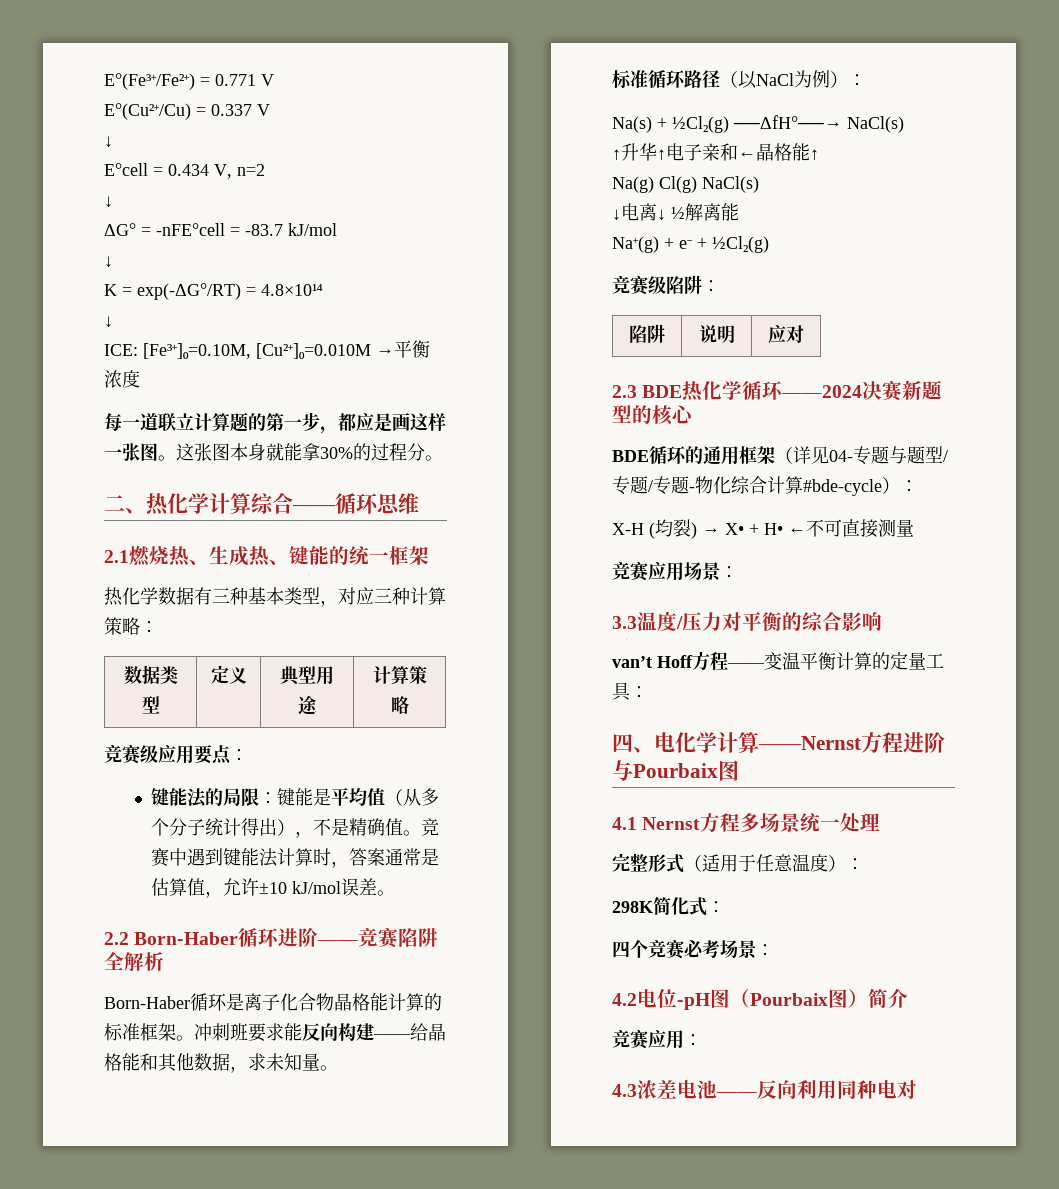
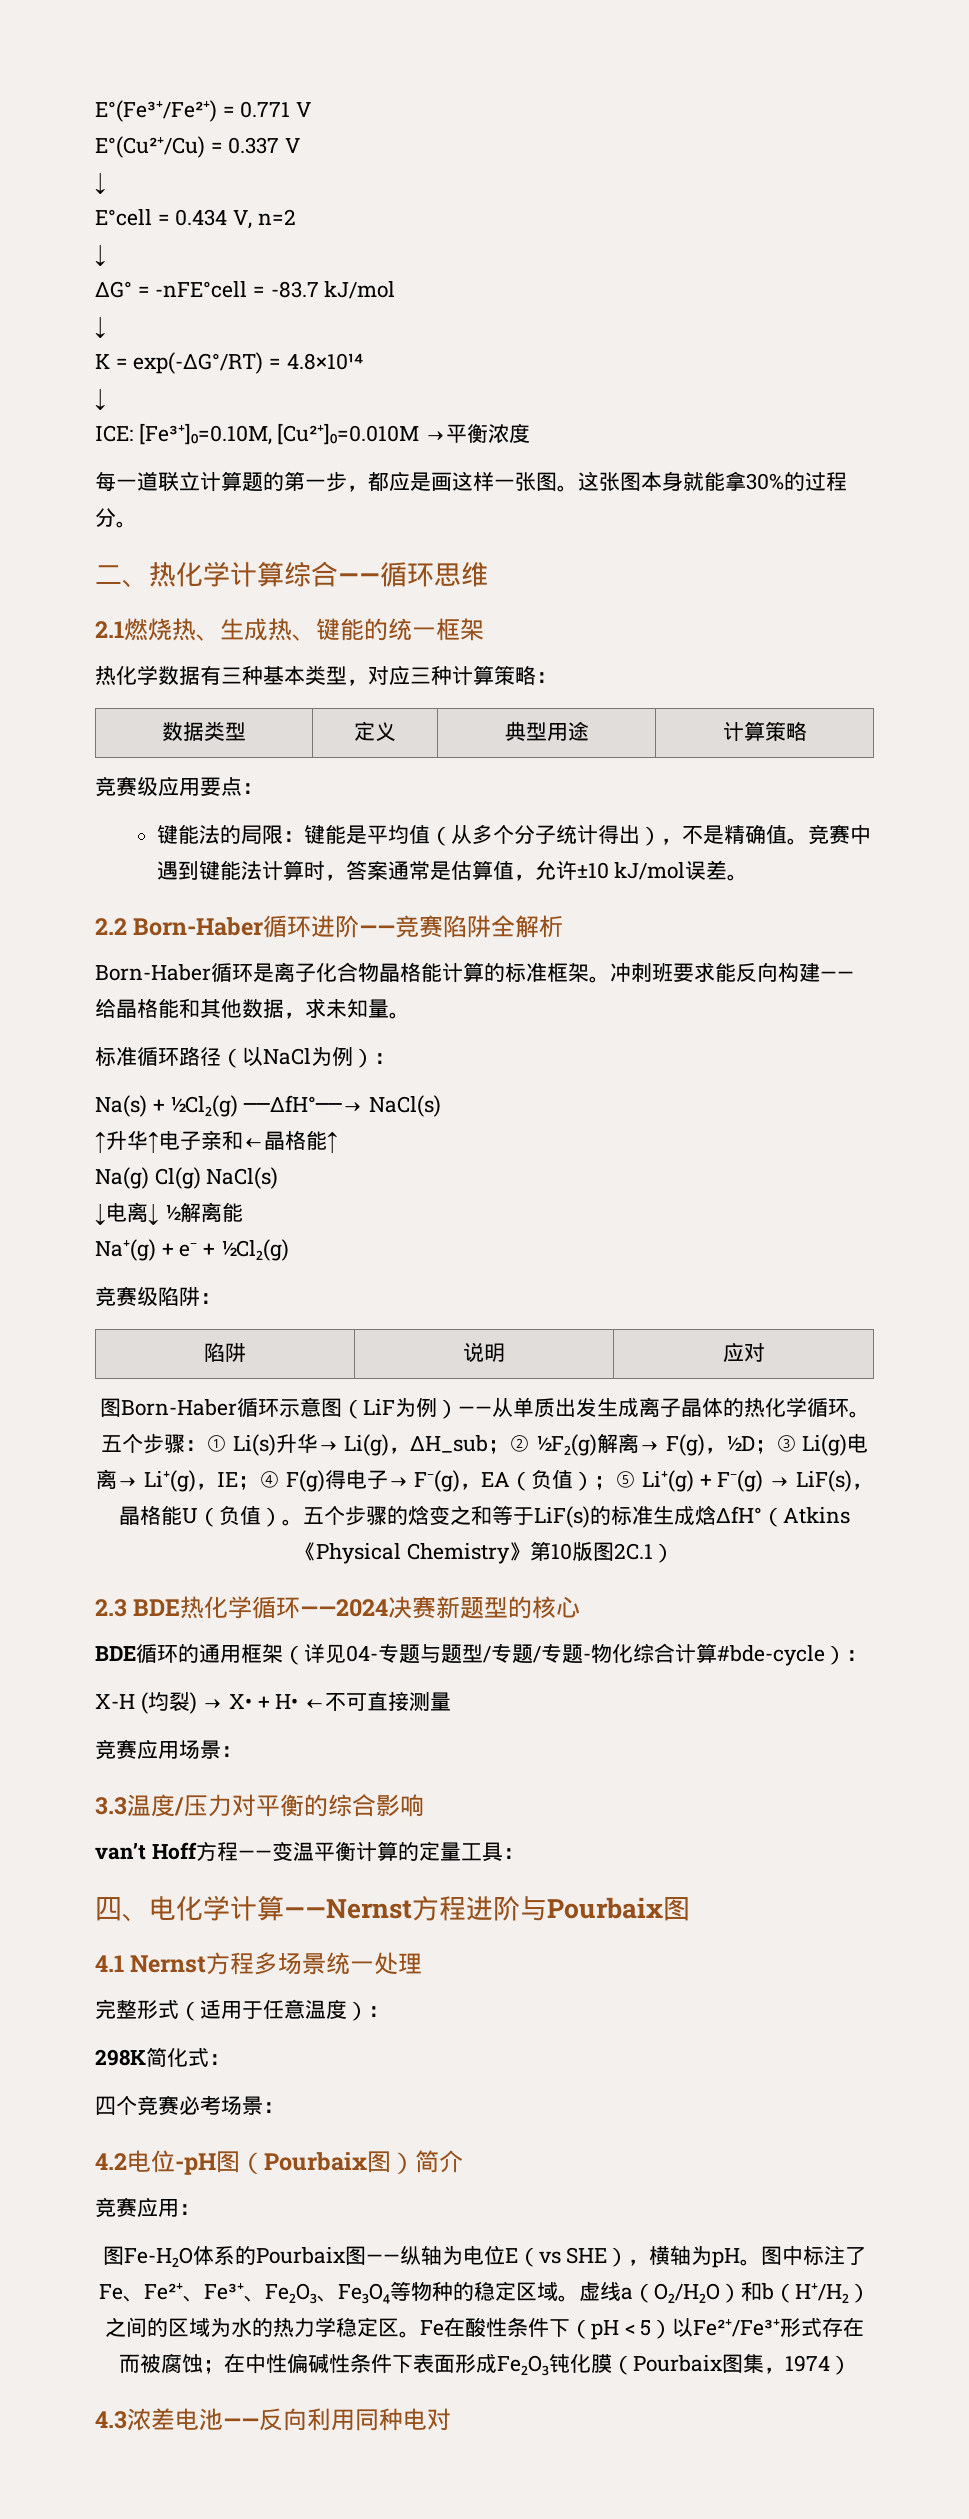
+ 图Born-Haber循环示意图（LiF为例）——从单质出发生成离子晶体的热化学循环。五个步骤：① Li(s)升华→ Li(g)，ΔH_sub；② ½F₂(g)解离→ F(g)，½D；③ Li(g)电离→ Li⁺(g)，IE；④ F(g)得电子→ F⁻(g)，EA（负值）；⑤ Li⁺(g) + F⁻(g) → LiF(s)，晶格能U（负值）。五个步骤的焓变之和等于LiF(s)的标准生成焓ΔfH°（Atkins《Physical Chemistry》第10版图2C.1）
+ 图Fe-H₂O体系的Pourbaix图——纵轴为电位E（vs SHE），横轴为pH。图中标注了Fe、Fe²⁺、Fe³⁺、Fe₂O₃、Fe₃O₄等物种的稳定区域。虚线a（O₂/H₂O）和b（H⁺/H₂）之间的区域为水的热力学稳定区。Fe在酸性条件下（pH < 5）以Fe²⁺/Fe³⁺形式存在而被腐蚀；在中性偏碱性条件下表面形成Fe₂O₃钝化膜（Pourbaix图集，1974）

